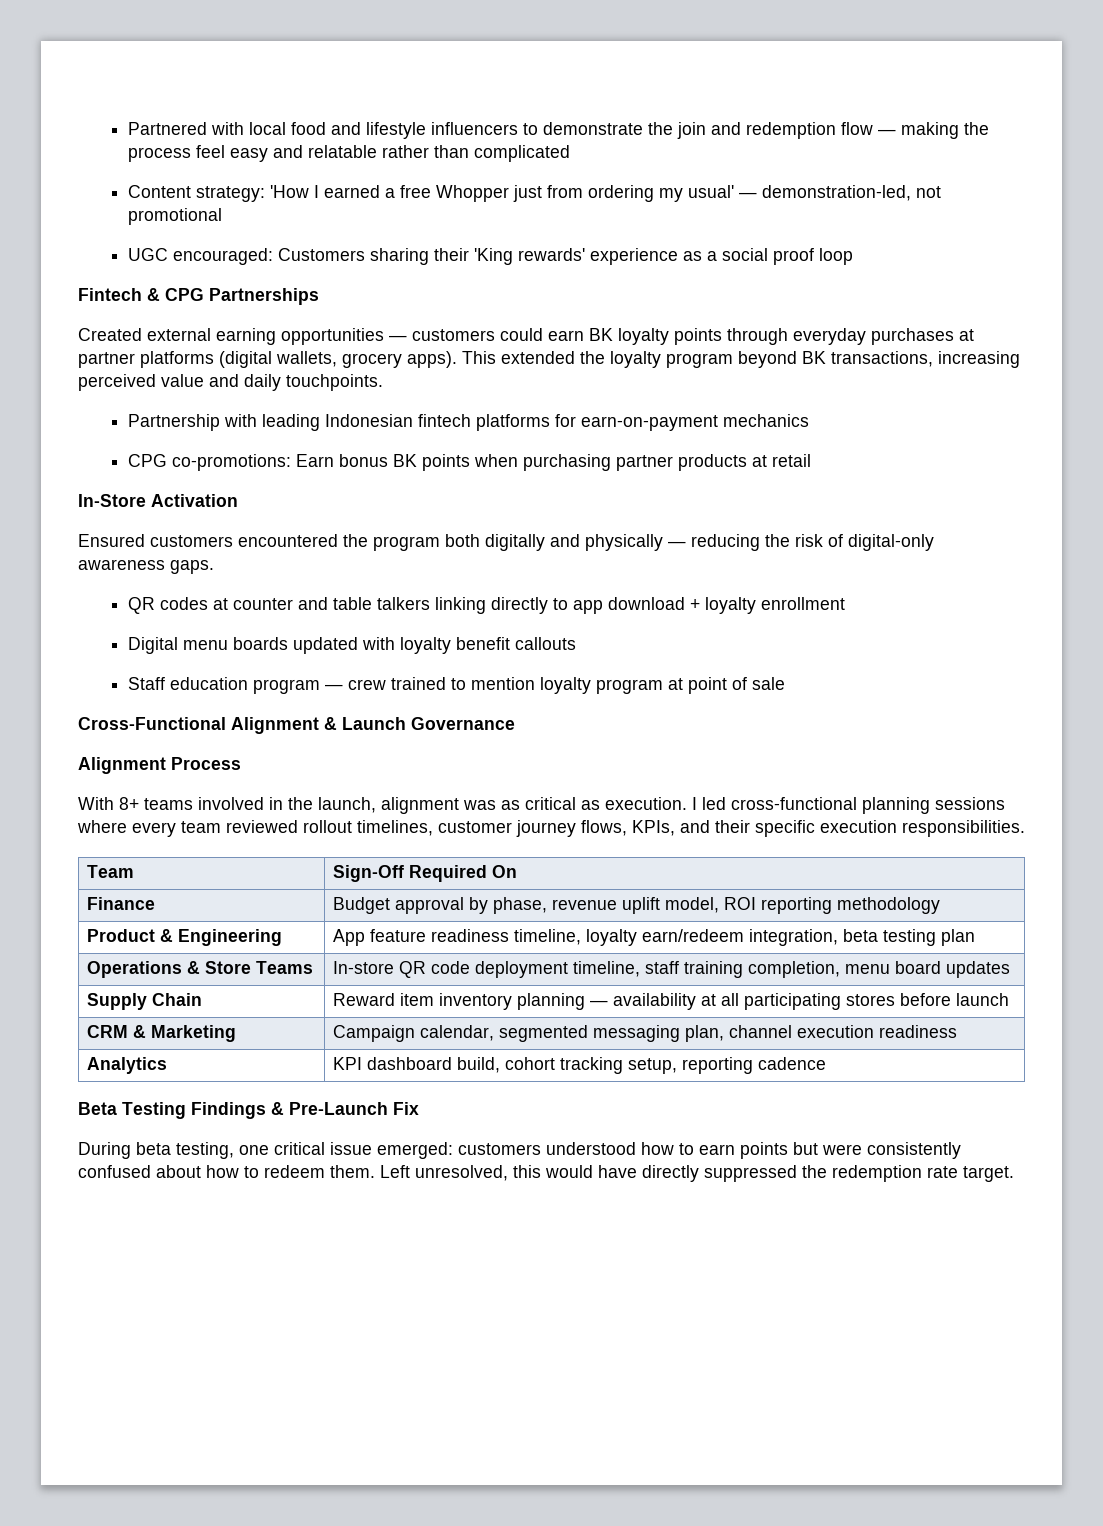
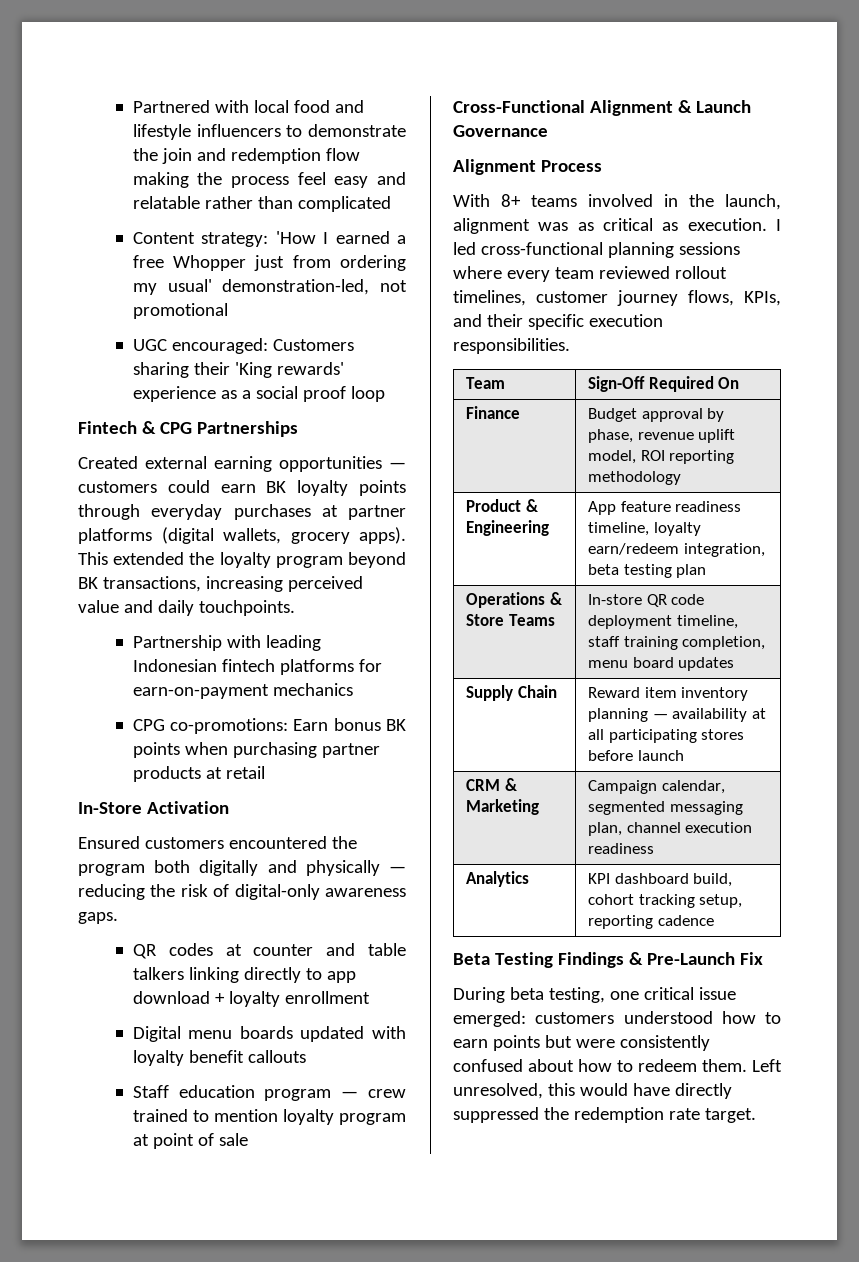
- Partnered with local food and lifestyle influencers to demonstrate the join and redemption flow — making the process feel easy and relatable rather than complicated
+ Partnered with local food and lifestyle influencers to demonstrate the join and redemption flow making the process feel easy and relatable rather than complicated
- Content strategy: 'How I earned a free Whopper just from ordering my usual' — demonstration-led, not promotional
+ Content strategy: 'How I earned a free Whopper just from ordering my usual' demonstration-led, not promotional

